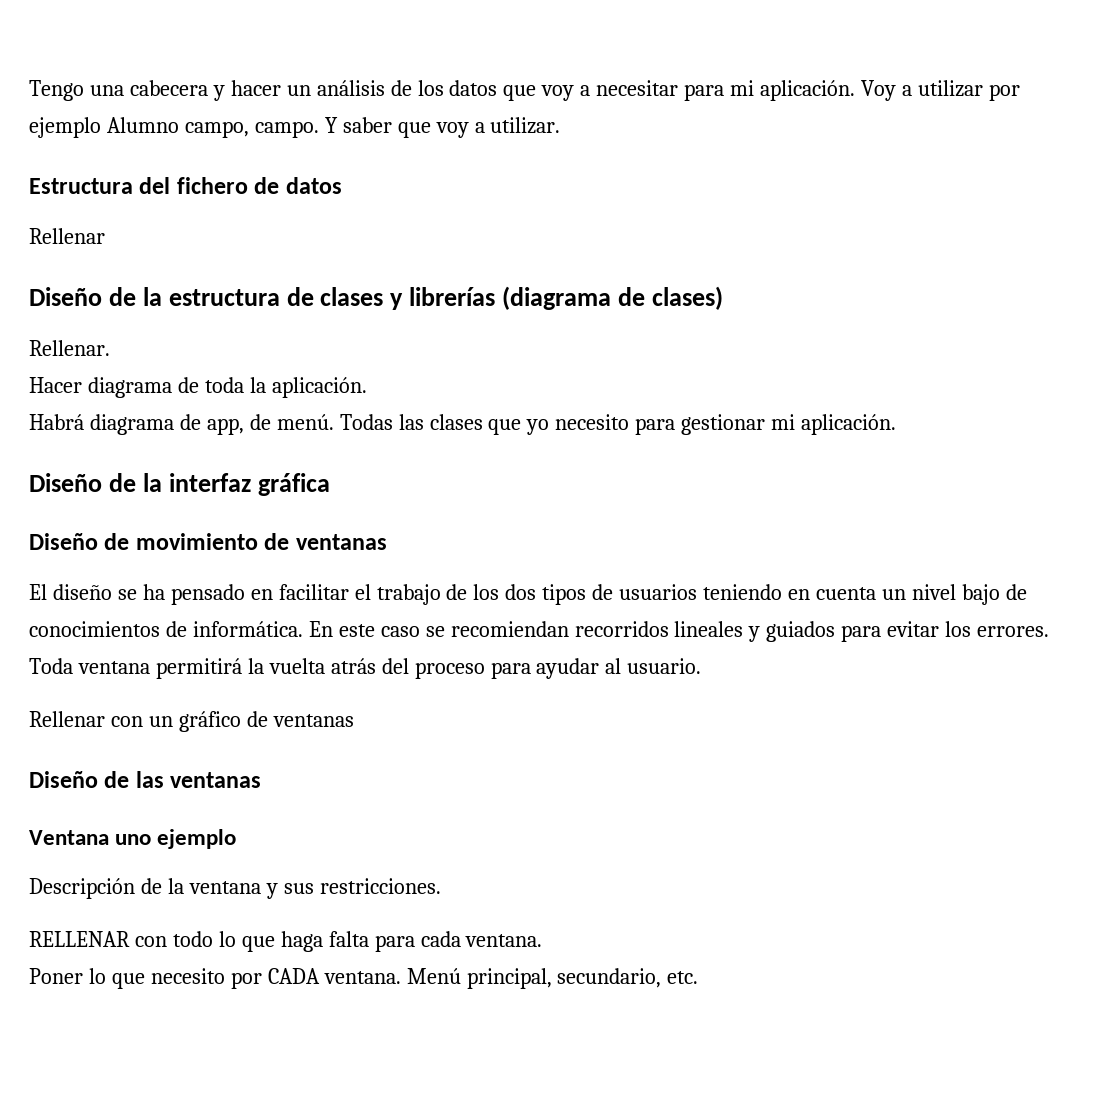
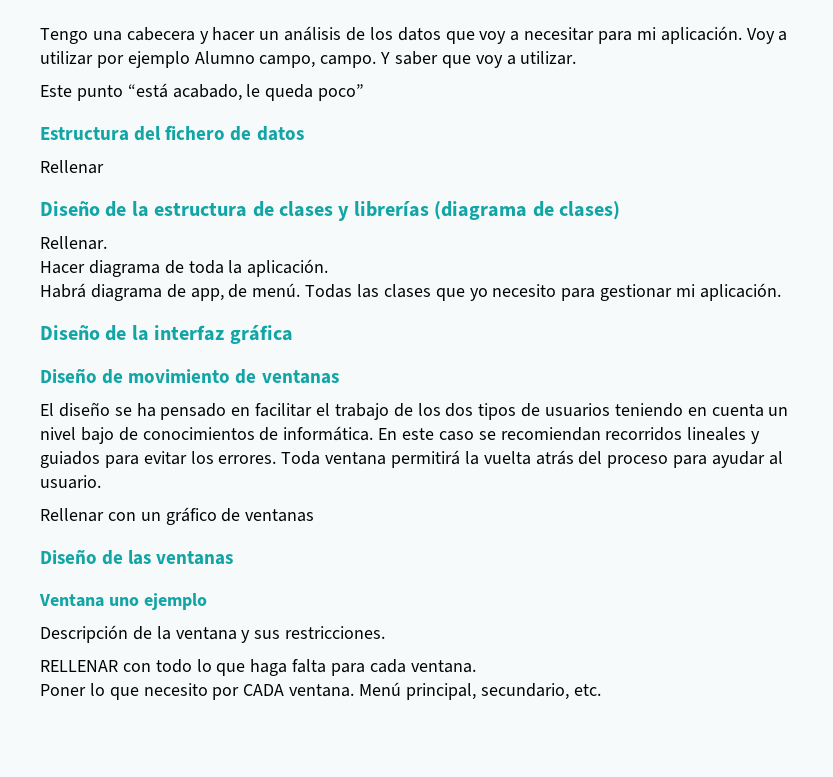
+ Este punto “está acabado, le queda poco”

